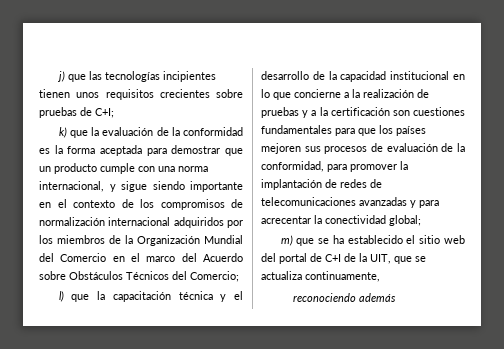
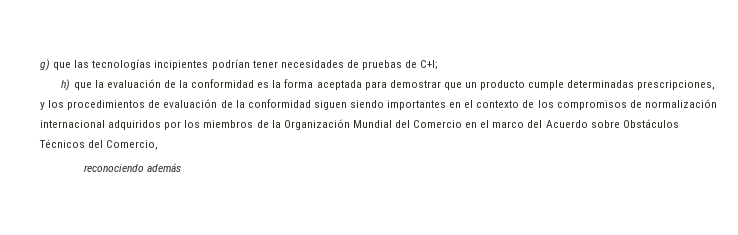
- j) que las tecnologías incipientes tienen unos requisitos crecientes sobre pruebas de C+I;
+ g) que las tecnologías incipientes podrían tener necesidades de pruebas de C+I;
- k) que la evaluación de la conformidad es la forma aceptada para demostrar que un producto cumple con una norma internacional, y sigue siendo importante en el contexto de los compromisos de normalización internacional adquiridos por los miembros de la Organización Mundial del Comercio en el marco del Acuerdo sobre Obstáculos Técnicos del Comercio;
- l) que la capacitación técnica y el desarrollo de la capacidad institucional en lo que concierne a la realización de pruebas y a la certificación son cuestiones fundamentales para que los países mejoren sus procesos de evaluación de la conformidad, para promover la implantación de redes de telecomunicaciones avanzadas y para acrecentar la conectividad global;
- m) que se ha establecido el sitio web del portal de C+I de la UIT, que se actualiza continuamente,
+ h) que la evaluación de la conformidad es la forma aceptada para demostrar que un producto cumple determinadas prescripciones, y los procedimientos de evaluación de la conformidad siguen siendo importantes en el contexto de los compromisos de normalización internacional adquiridos por los miembros de la Organización Mundial del Comercio en el marco del Acuerdo sobre Obstáculos Técnicos del Comercio,

